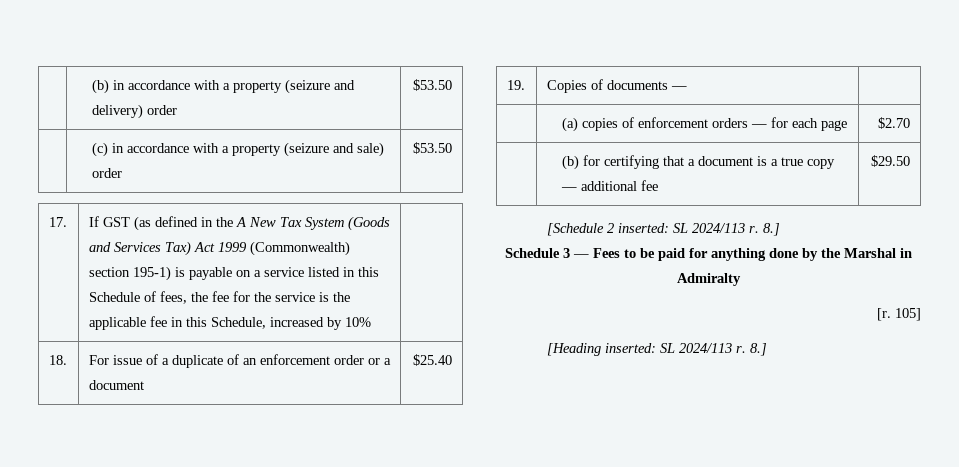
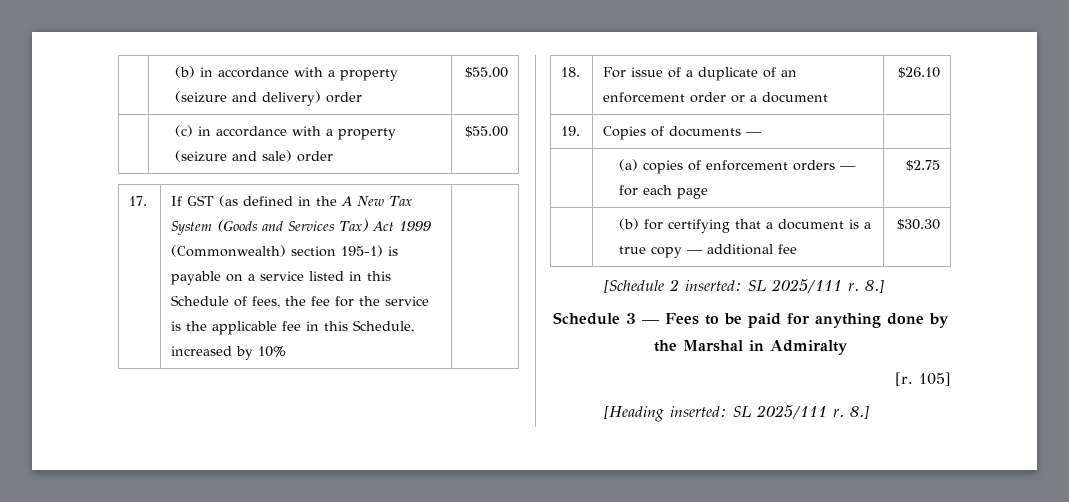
- | (b) in accordance with a property (seizure and delivery) order | $53.50
+ | (b) in accordance with a property (seizure and delivery) order | $55.00
- | (c) in accordance with a property (seizure and sale) order | $53.50
+ | (c) in accordance with a property (seizure and sale) order | $55.00
- 18. | For issue of a duplicate of an enforcement order or a document | $25.40
+ 18. | For issue of a duplicate of an enforcement order or a document | $26.10
- | (a) copies of enforcement orders — for each page | $2.70
+ | (a) copies of enforcement orders — for each page | $2.75
- | (b) for certifying that a document is a true copy — additional fee | $29.50
+ | (b) for certifying that a document is a true copy — additional fee | $30.30
- [Schedule 2 inserted: SL 2024/113 r.
+ [Schedule 2 inserted: SL 2025/111 r.
- [Heading inserted: SL 2024/113 r.
+ [Heading inserted: SL 2025/111 r.

